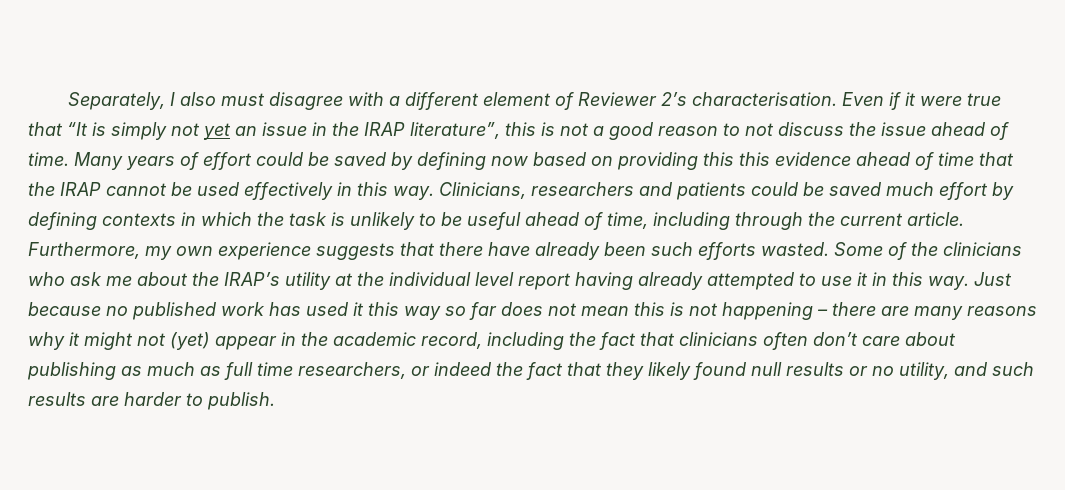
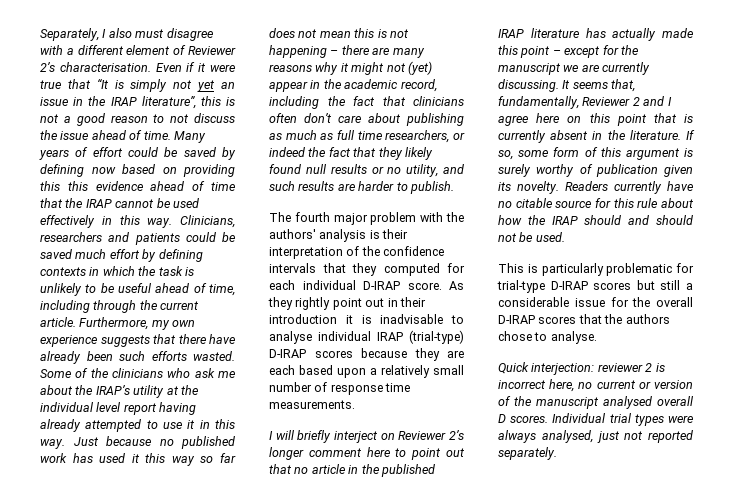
+ The fourth major problem with the authors' analysis is their interpretation of the confidence intervals that they computed for each individual D-IRAP score. As they rightly point out in their introduction it is inadvisable to analyse individual IRAP (trial-type) D-IRAP scores because they are each based upon a relatively small number of response time measurements.
+ I will briefly interject on Reviewer 2’s longer comment here to point out that no article in the published IRAP literature has actually made this point – except for the manuscript we are currently discussing. It seems that, fundamentally, Reviewer 2 and I agree here on this point that is currently absent in the literature. If so, some form of this argument is surely worthy of publication given its novelty. Readers currently have no citable source for this rule about how the IRAP should and should not be used.
+ This is particularly problematic for trial-type D-IRAP scores but still a considerable issue for the overall D-IRAP scores that the authors chose to analyse.
+ Quick interjection: reviewer 2 is incorrect here, no current or version of the manuscript analysed overall D scores. Individual trial types were always analysed, just not reported separately.

